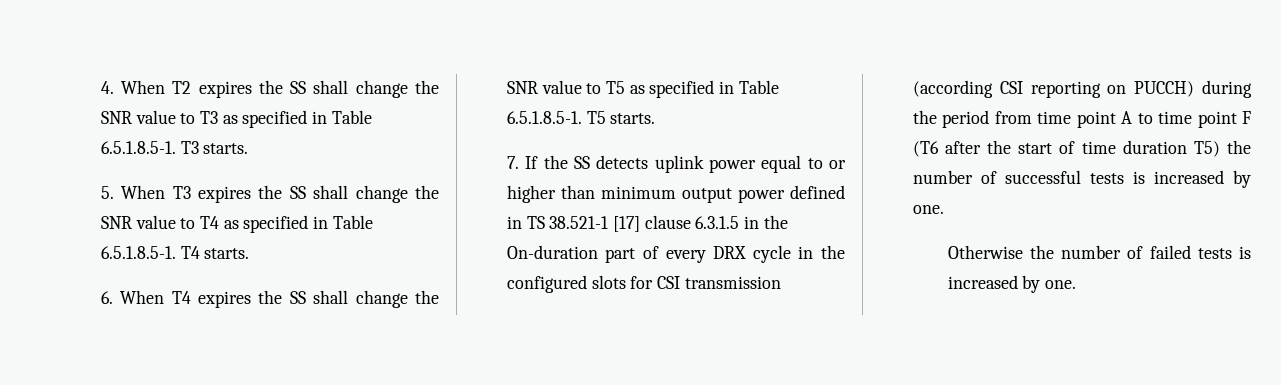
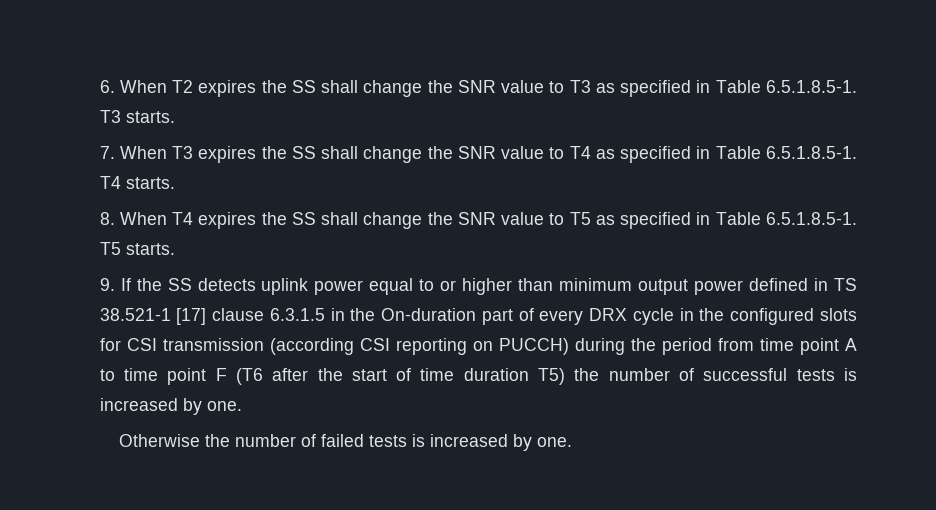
- 4. When T2 expires the SS shall change the SNR value to T3 as specified in Table 6.5.1.8.5-1. T3 starts.
+ 6. When T2 expires the SS shall change the SNR value to T3 as specified in Table 6.5.1.8.5-1. T3 starts.
- 5. When T3 expires the SS shall change the SNR value to T4 as specified in Table 6.5.1.8.5-1. T4 starts.
+ 7. When T3 expires the SS shall change the SNR value to T4 as specified in Table 6.5.1.8.5-1. T4 starts.
- 6. When T4 expires the SS shall change the SNR value to T5 as specified in Table 6.5.1.8.5-1. T5 starts.
+ 8. When T4 expires the SS shall change the SNR value to T5 as specified in Table 6.5.1.8.5-1. T5 starts.
- 7. If the SS detects uplink power equal to or higher than minimum output power defined in TS 38.521-1 [17] clause 6.3.1.5 in the On-duration part of every DRX cycle in the configured slots for CSI transmission (according CSI reporting on PUCCH) during the period from time point A to time point F (T6 after the start of time duration T5) the number of successful tests is increased by one.
+ 9. If the SS detects uplink power equal to or higher than minimum output power defined in TS 38.521-1 [17] clause 6.3.1.5 in the On-duration part of every DRX cycle in the configured slots for CSI transmission (according CSI reporting on PUCCH) during the period from time point A to time point F (T6 after the start of time duration T5) the number of successful tests is increased by one.

